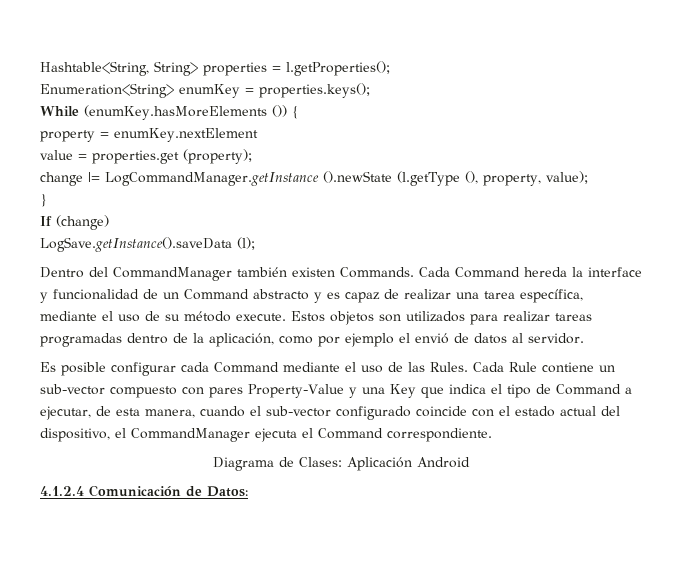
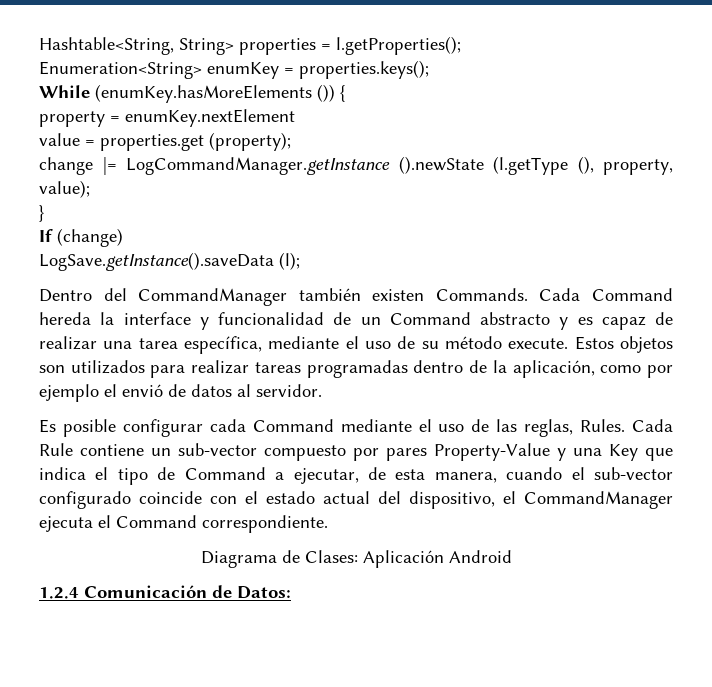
- Es posible configurar cada Command mediante el uso de las Rules.
+ Es posible configurar cada Command mediante el uso de las reglas, Rules.
- Cada Rule contiene un sub-vector compuesto con pares Property-Value y una Key que indica el tipo de Command a ejecutar, de esta manera, cuando el sub-vector configurado coincide con el estado actual del dispositivo, el CommandManager ejecuta el Command correspondiente.
+ Cada Rule contiene un sub-vector compuesto por pares Property-Value y una Key que indica el tipo de Command a ejecutar, de esta manera, cuando el sub-vector configurado coincide con el estado actual del dispositivo, el CommandManager ejecuta el Command correspondiente.
- 4.1.2.4 Comunicación de Datos:
+ 1.2.4 Comunicación de Datos:

